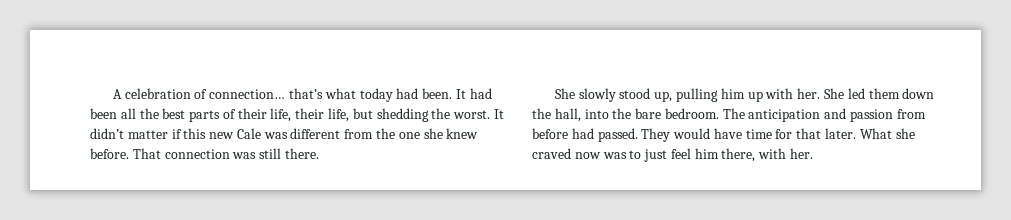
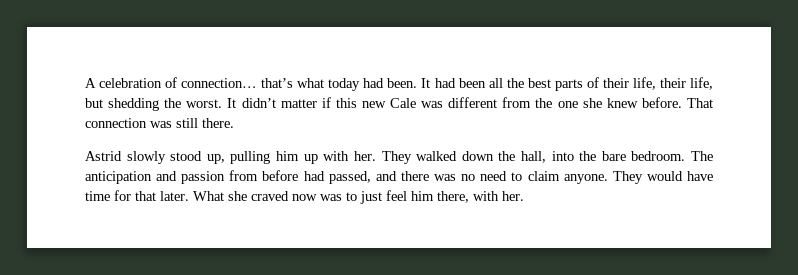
- She slowly stood up, pulling him up with her.
+ Astrid slowly stood up, pulling him up with her.
- She led them down the hall, into the bare bedroom.
+ They walked down the hall, into the bare bedroom.
- The anticipation and passion from before had passed.
+ The anticipation and passion from before had passed, and there was no need to claim anyone.

